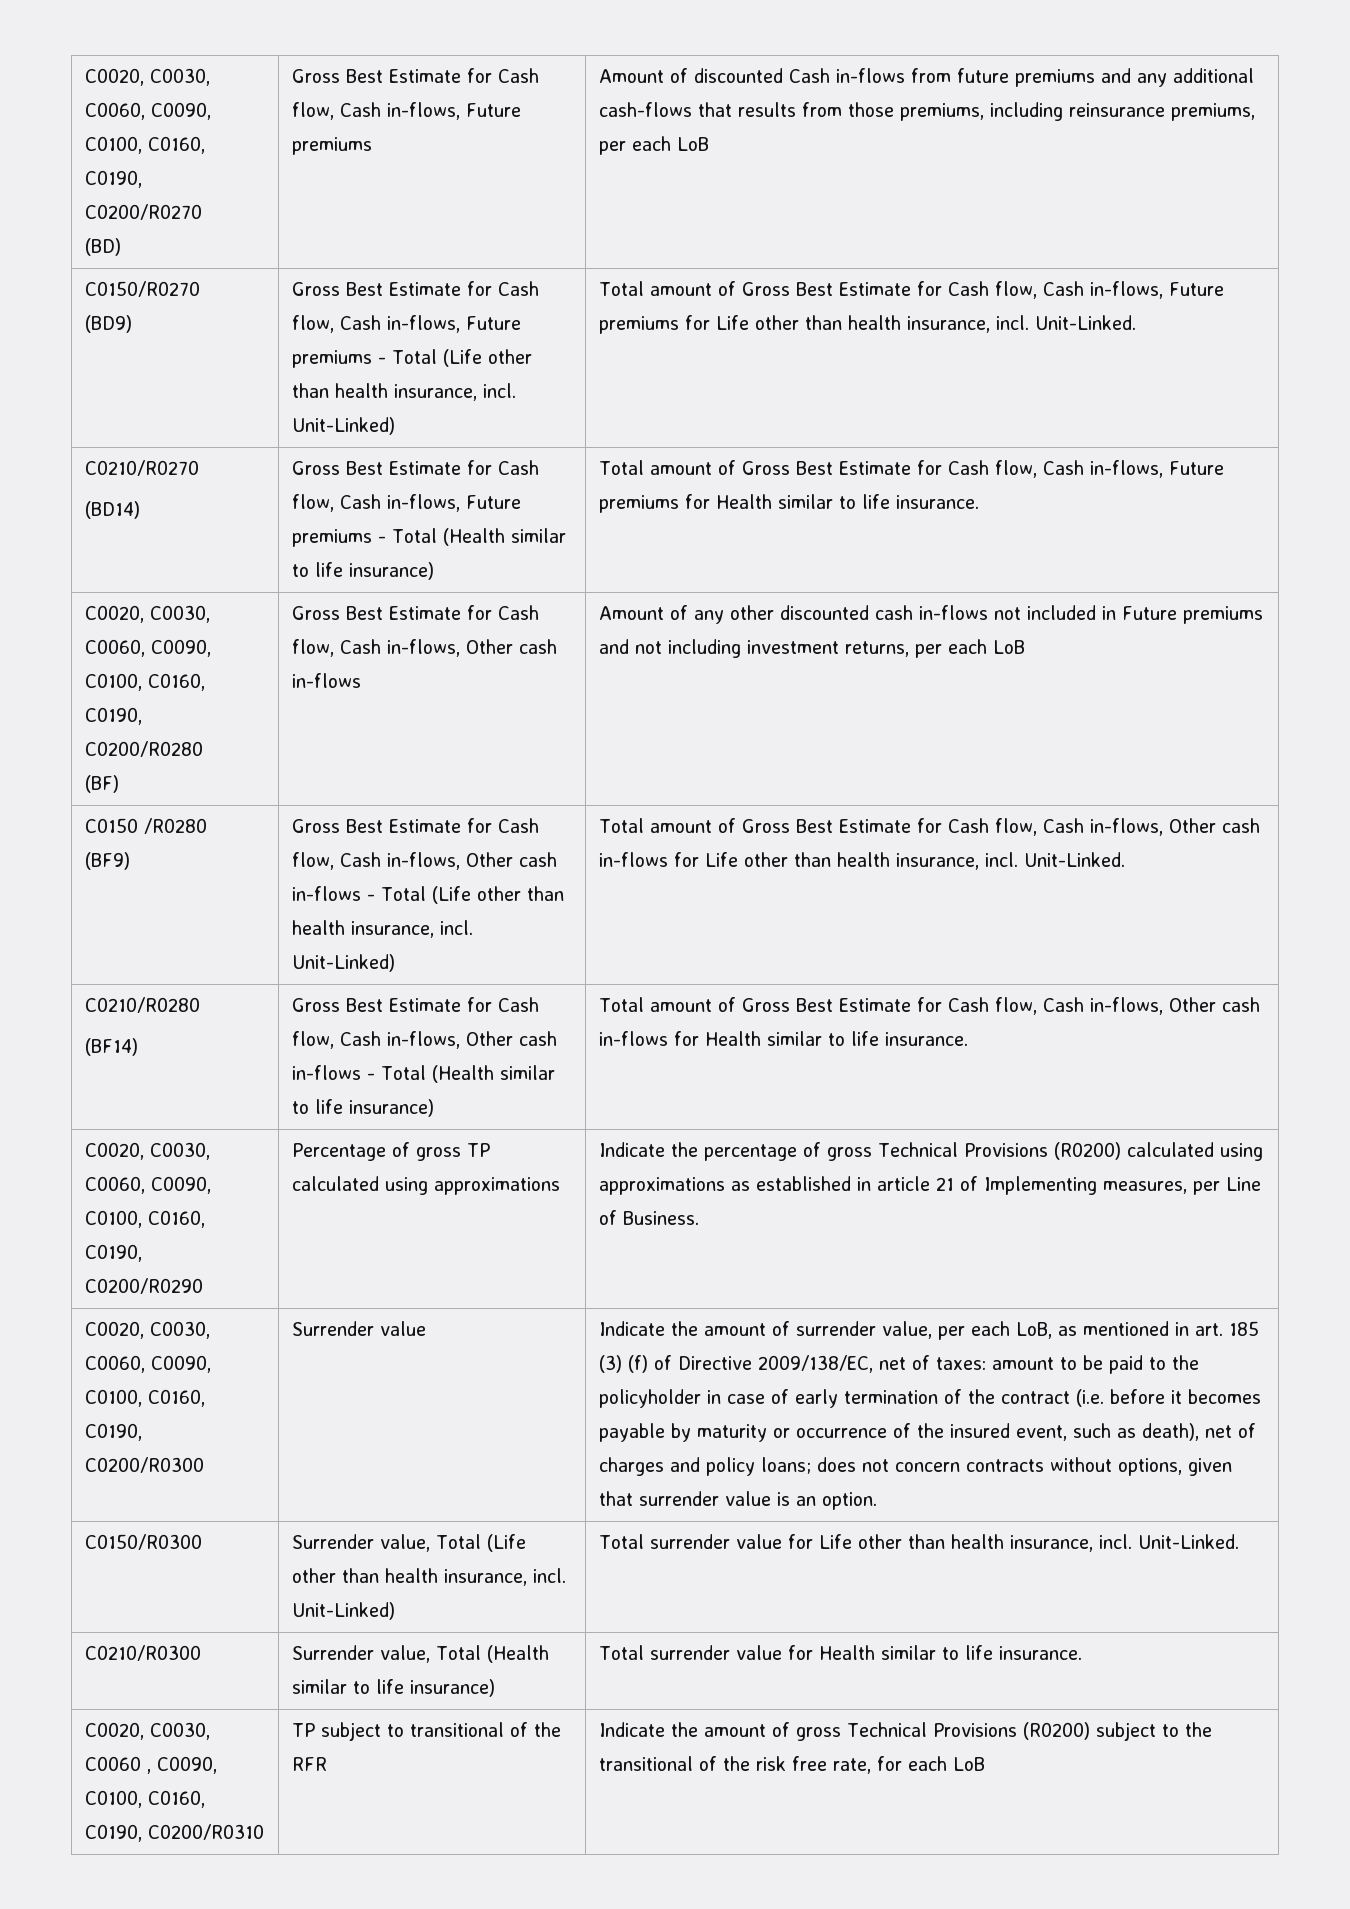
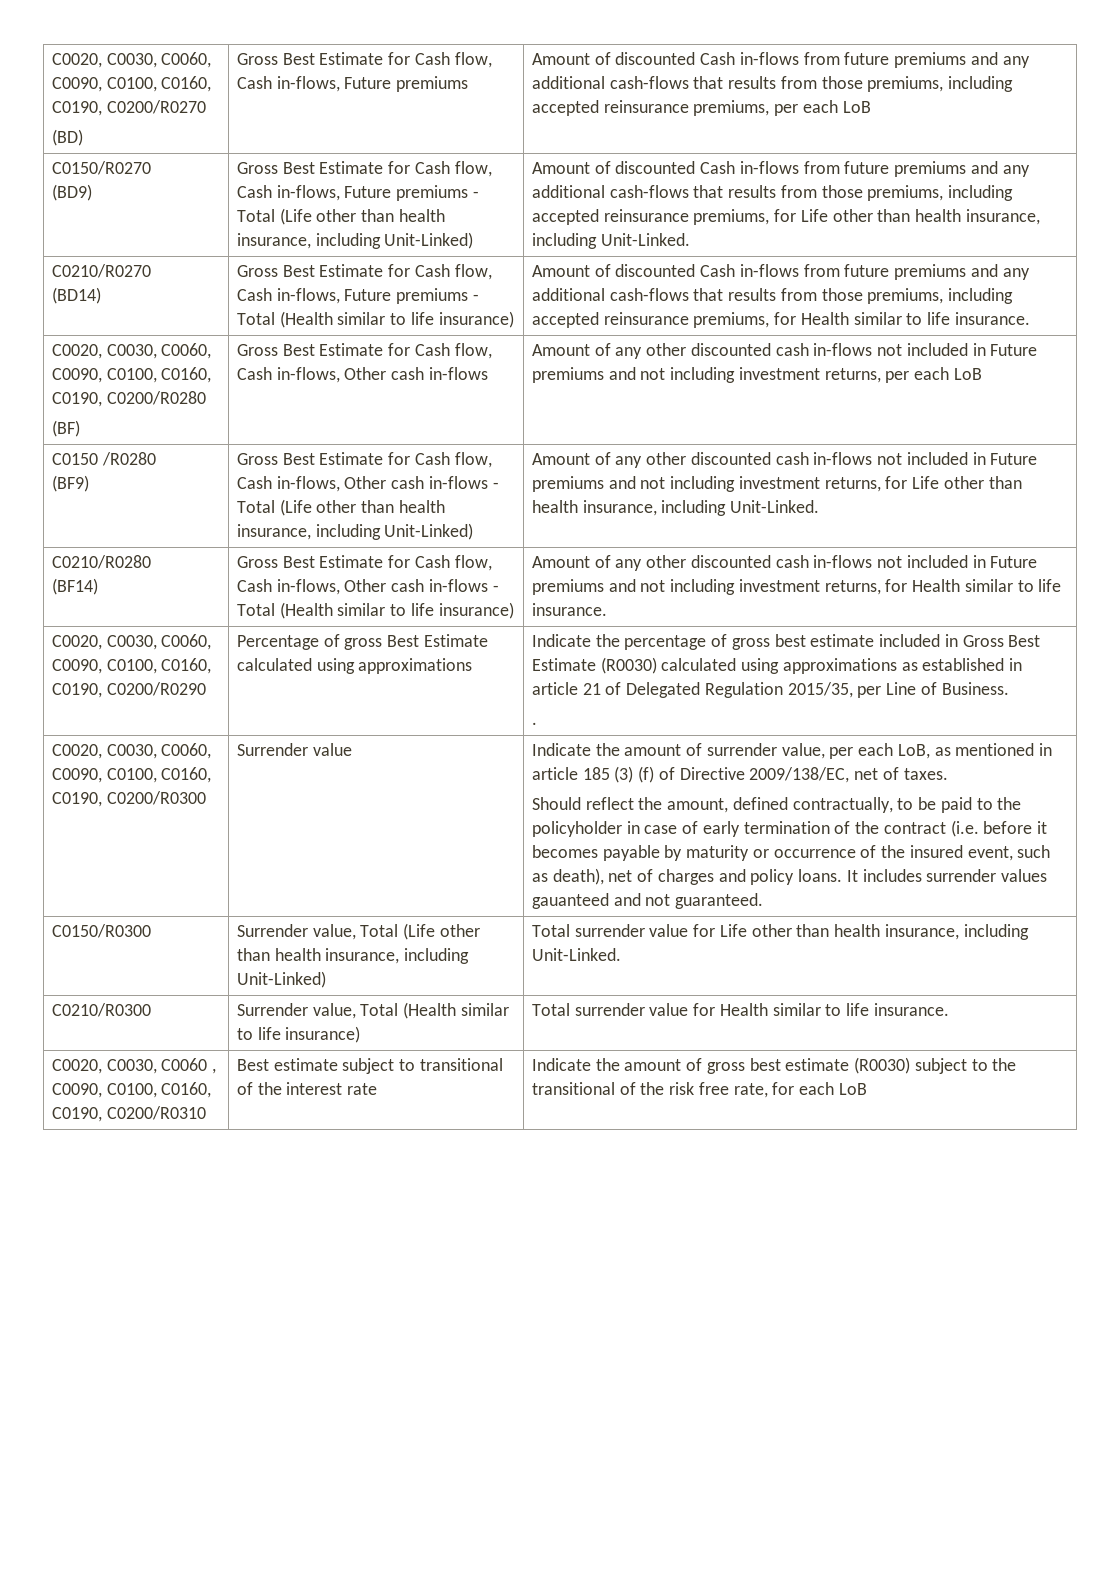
- Amount of discounted Cash in-flows from future premiums and any additional cash-flows that results from those premiums, including reinsurance premiums, per each LoB
+ Amount of discounted Cash in-flows from future premiums and any additional cash-flows that results from those premiums, including accepted reinsurance premiums, per each LoB
- Gross Best Estimate for Cash flow, Cash in-flows, Future premiums - Total (Life other than health insurance, incl. Unit-Linked) | Total amount of Gross Best Estimate for Cash flow, Cash in-flows, Future premiums for Life other than health insurance, incl. Unit-Linked.
+ Gross Best Estimate for Cash flow, Cash in-flows, Future premiums - Total (Life other than health insurance, including Unit-Linked) | Amount of discounted Cash in-flows from future premiums and any additional cash-flows that results from those premiums, including accepted reinsurance premiums, for Life other than health insurance, including Unit-Linked.
- Total amount of Gross Best Estimate for Cash flow, Cash in-flows, Future premiums for Health similar to life insurance.
+ Amount of discounted Cash in-flows from future premiums and any additional cash-flows that results from those premiums, including accepted reinsurance premiums, for Health similar to life insurance.
- Gross Best Estimate for Cash flow, Cash in-flows, Other cash in-flows - Total (Life other than health insurance, incl. Unit-Linked) | Total amount of Gross Best Estimate for Cash flow, Cash in-flows, Other cash in-flows for Life other than health insurance, incl. Unit-Linked.
+ Gross Best Estimate for Cash flow, Cash in-flows, Other cash in-flows - Total (Life other than health insurance, including Unit-Linked) | Amount of any other discounted cash in-flows not included in Future premiums and not including investment returns, for Life other than health insurance, including Unit-Linked.
- Total amount of Gross Best Estimate for Cash flow, Cash in-flows, Other cash in-flows for Health similar to life insurance.
+ Amount of any other discounted cash in-flows not included in Future premiums and not including investment returns, for Health similar to life insurance.
- Percentage of gross TP calculated using approximations
+ Percentage of gross Best Estimate calculated using approximations
- Indicate the percentage of gross Technical Provisions (R0200) calculated using approximations as established in article 21 of Implementing measures, per Line of Business.
+ Indicate the percentage of gross best estimate included in Gross Best Estimate (R0030) calculated using approximations as established in article 21 of Delegated Regulation 2015/35, per Line of Business.
+ .
- Indicate the amount of surrender value, per each LoB, as mentioned in art. 185 (3) (f) of Directive 2009/138/EC, net of taxes: amount to be paid to the policyholder in case of early termination of the contract (i.e. before it becomes payable by maturity or occurrence of the insured event, such as death), net of charges and policy loans; does not concern contracts without options, given that surrender value is an option.
+ Indicate the amount of surrender value, per each LoB, as mentioned in article 185 (3) (f) of Directive 2009/138/EC, net of taxes.
+ Should reflect the amount, defined contractually, to be paid to the policyholder in case of early termination of the contract (i.e. before it becomes payable by maturity or occurrence of the insured event, such as death), net of charges and policy loans. It includes surrender values gauanteed and not guaranteed.
- C0150/R0300 | Surrender value, Total (Life other than health insurance, incl. Unit-Linked) | Total surrender value for Life other than health insurance, incl. Unit-Linked.
+ C0150/R0300 | Surrender value, Total (Life other than health insurance, including Unit-Linked) | Total surrender value for Life other than health insurance, including Unit-Linked.
- C0020, C0030, C0060 , C0090, C0100, C0160, C0190, C0200/R0310 | TP subject to transitional of the RFR | Indicate the amount of gross Technical Provisions (R0200) subject to the transitional of the risk free rate, for each LoB
+ C0020, C0030, C0060 , C0090, C0100, C0160, C0190, C0200/R0310 | Best estimate subject to transitional of the interest rate | Indicate the amount of gross best estimate (R0030) subject to the transitional of the risk free rate, for each LoB

